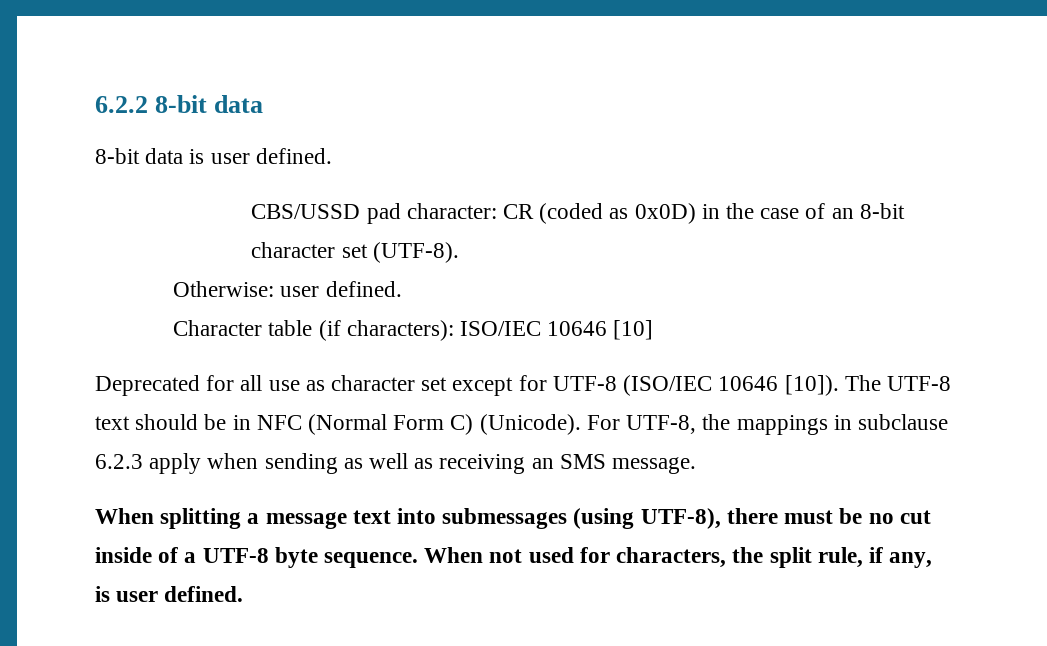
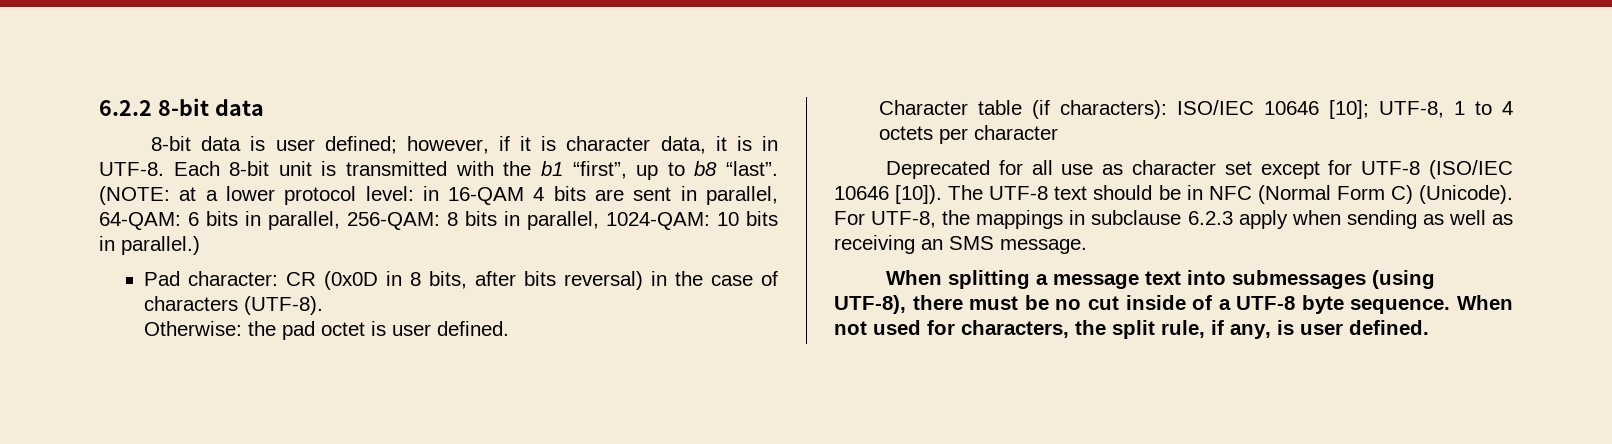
- 8-bit data is user defined.
- CBS/USSD pad character: CR (coded as 0x0D) in the case of an 8-bit character set (UTF-8).
- Otherwise: user defined.
+ 8-bit data is user defined; however, if it is character data, it is in UTF-8. Each 8-bit unit is transmitted with the b1 “first”, up to b8 “last”. (NOTE: at a lower protocol level: in 16-QAM 4 bits are sent in parallel, 64-QAM: 6 bits in parallel, 256-QAM: 8 bits in parallel, 1024-QAM: 10 bits in parallel.)
+ Pad character: CR (0x0D in 8 bits, after bits reversal) in the case of characters (UTF-8).
+ Otherwise: the pad octet is user defined.
- Character table (if characters): ISO/IEC 10646 [10]
+ Character table (if characters): ISO/IEC 10646 [10]; UTF-8, 1 to 4 octets per character

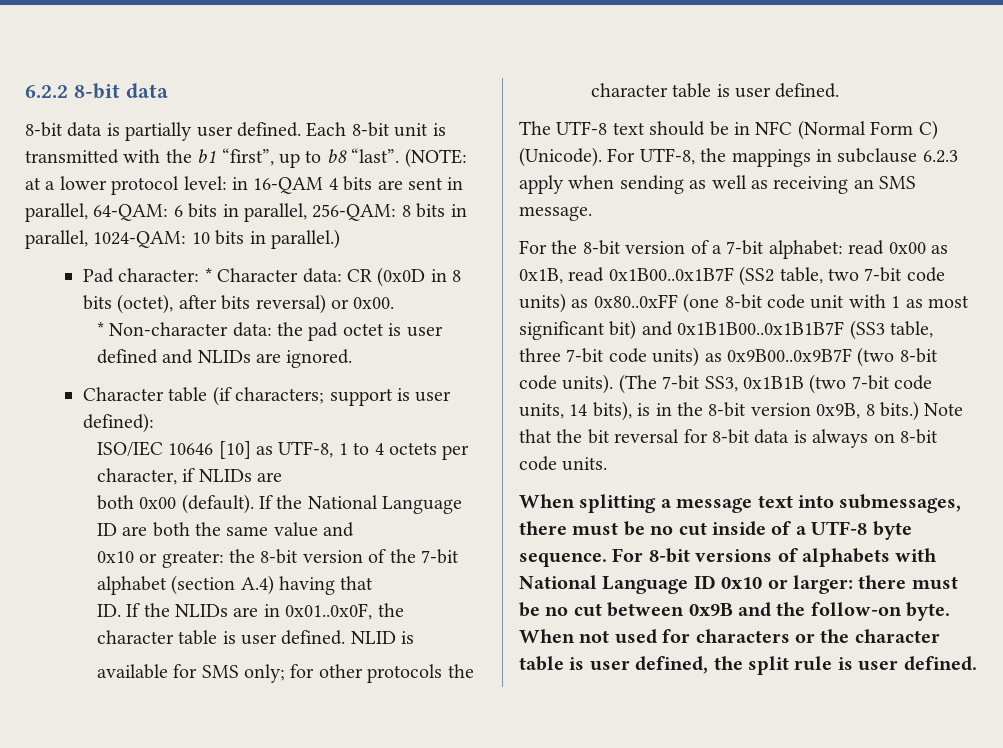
- 8-bit data is user defined; however, if it is character data, it is in UTF-8.
+ 8-bit data is partially user defined.
- Pad character: CR (0x0D in 8 bits, after bits reversal) in the case of characters (UTF-8).
- Otherwise: the pad octet is user defined.
- Character table (if characters): ISO/IEC 10646 [10]; UTF-8, 1 to 4 octets per character
- Deprecated for all use as character set except for UTF-8 (ISO/IEC 10646 [10]). The UTF-8 text should be in NFC (Normal Form C) (Unicode).
+ Pad character: * Character data: CR (0x0D in 8 bits (octet), after bits reversal) or 0x00.
+ * Non-character data: the pad octet is user defined and NLIDs are ignored.
+ Character table (if characters; support is user defined):
+ ISO/IEC 10646 [10] as UTF-8, 1 to 4 octets per character, if NLIDs are
+ both 0x00 (default). If the National Language ID are both the same value and
+ 0x10 or greater: the 8-bit version of the 7-bit alphabet (section A.4) having that
+ ID. If the NLIDs are in 0x01..0x0F, the character table is user defined. NLID is
+ available for SMS only; for other protocols the character table is user defined.
+ The UTF-8 text should be in NFC (Normal Form C) (Unicode).
+ For the 8-bit version of a 7-bit alphabet: read 0x00 as 0x1B, read 0x1B00..0x1B7F (SS2 table, two 7-bit code units) as 0x80..0xFF (one 8-bit code unit with 1 as most significant bit) and 0x1B1B00..0x1B1B7F (SS3 table, three 7-bit code units) as 0x9B00..0x9B7F (two 8-bit code units). (The 7-bit SS3, 0x1B1B (two 7-bit code units, 14 bits), is in the 8-bit version 0x9B, 8 bits.) Note that the bit reversal for 8-bit data is always on 8-bit code units.
- When splitting a message text into submessages (using UTF-8), there must be no cut inside of a UTF-8 byte sequence.
+ When splitting a message text into submessages, there must be no cut inside of a UTF-8 byte sequence.
- When not used for characters, the split rule, if any, is user defined.
+ For 8-bit versions of alphabets with National Language ID 0x10 or larger: there must be no cut between 0x9B and the follow-on byte. When not used for characters or the character table is user defined, the split rule is user defined.

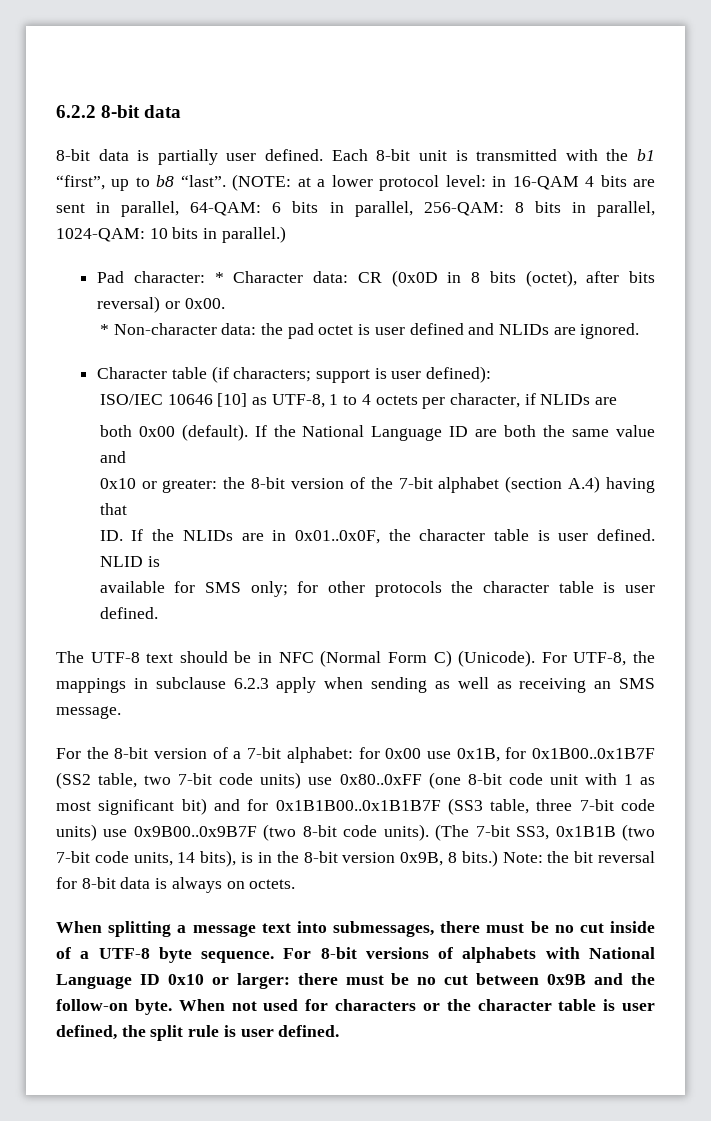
- For the 8-bit version of a 7-bit alphabet: read 0x00 as 0x1B, read 0x1B00..0x1B7F (SS2 table, two 7-bit code units) as 0x80..0xFF (one 8-bit code unit with 1 as most significant bit) and 0x1B1B00..0x1B1B7F (SS3 table, three 7-bit code units) as 0x9B00..0x9B7F (two 8-bit code units).
+ For the 8-bit version of a 7-bit alphabet: for 0x00 use 0x1B, for 0x1B00..0x1B7F (SS2 table, two 7-bit code units) use 0x80..0xFF (one 8-bit code unit with 1 as most significant bit) and for 0x1B1B00..0x1B1B7F (SS3 table, three 7-bit code units) use 0x9B00..0x9B7F (two 8-bit code units).
- Note that the bit reversal for 8-bit data is always on 8-bit code units.
+ Note: the bit reversal for 8-bit data is always on octets.

